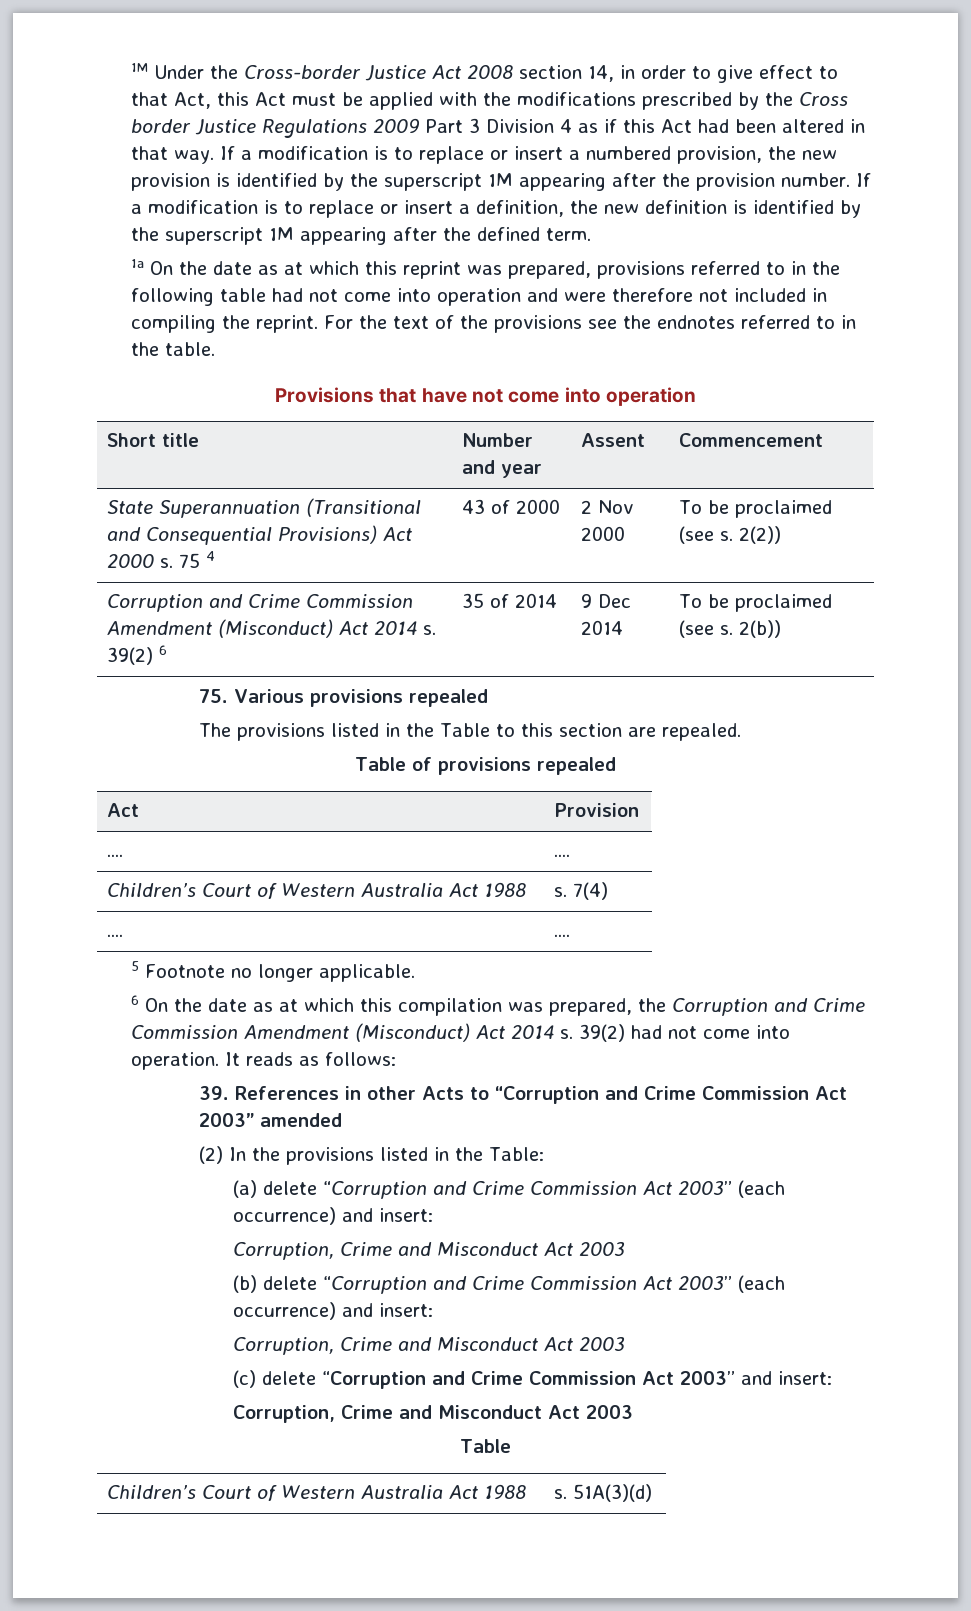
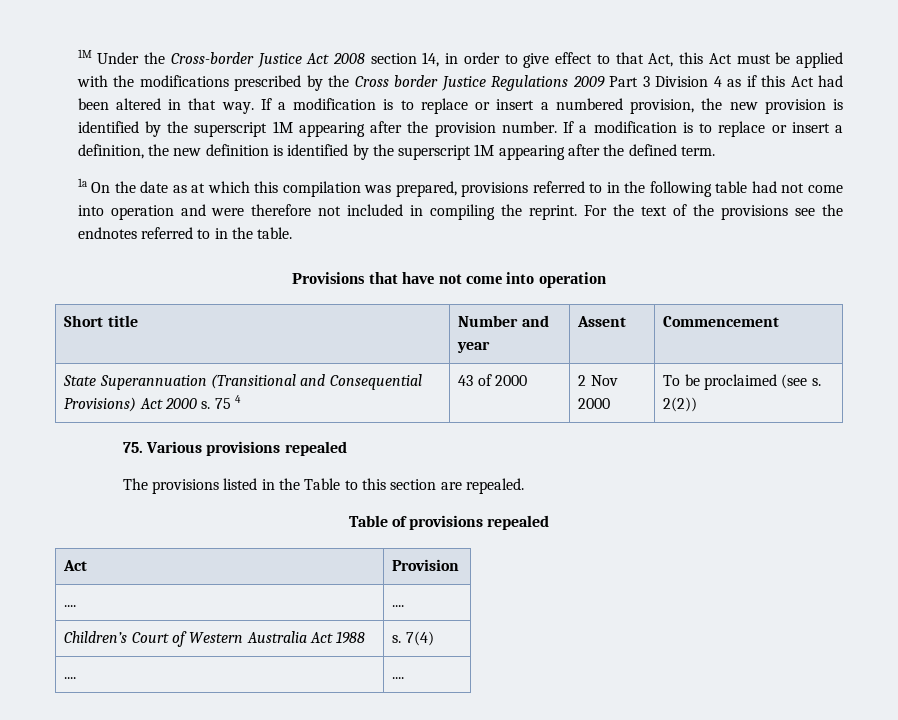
- 1a On the date as at which this reprint was prepared, provisions referred to in the following table had not come into operation and were therefore not included in compiling the reprint.
+ 1a On the date as at which this compilation was prepared, provisions referred to in the following table had not come into operation and were therefore not included in compiling the reprint.
- Corruption and Crime Commission Amendment (Misconduct) Act 2014 s. 39(2) 6 | 35 of 2014 | 9 Dec 2014 | To be proclaimed (see s. 2(b))
- 5 Footnote no longer applicable.
- 6 On the date as at which this compilation was prepared, the Corruption and Crime Commission Amendment (Misconduct) Act 2014 s. 39(2) had not come into operation. It reads as follows:
- 39. References in other Acts to “Corruption and Crime Commission Act 2003” amended
- (2) In the provisions listed in the Table:
- (a) delete “Corruption and Crime Commission Act 2003” (each occurrence) and insert:
- Corruption, Crime and Misconduct Act 2003
- (b) delete “Corruption and Crime Commission Act 2003” (each occurrence) and insert:
- Corruption, Crime and Misconduct Act 2003
- (c) delete “Corruption and Crime Commission Act 2003” and insert:
- Corruption, Crime and Misconduct Act 2003
- Table
- Children’s Court of Western Australia Act 1988 | s. 51A(3)(d)

